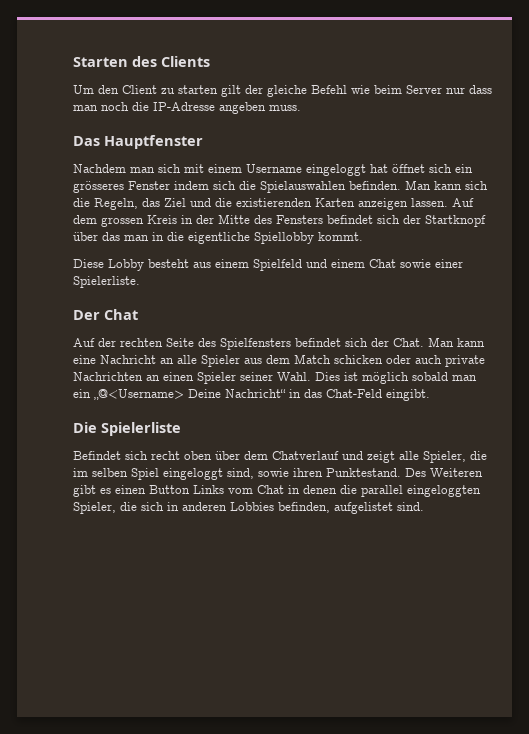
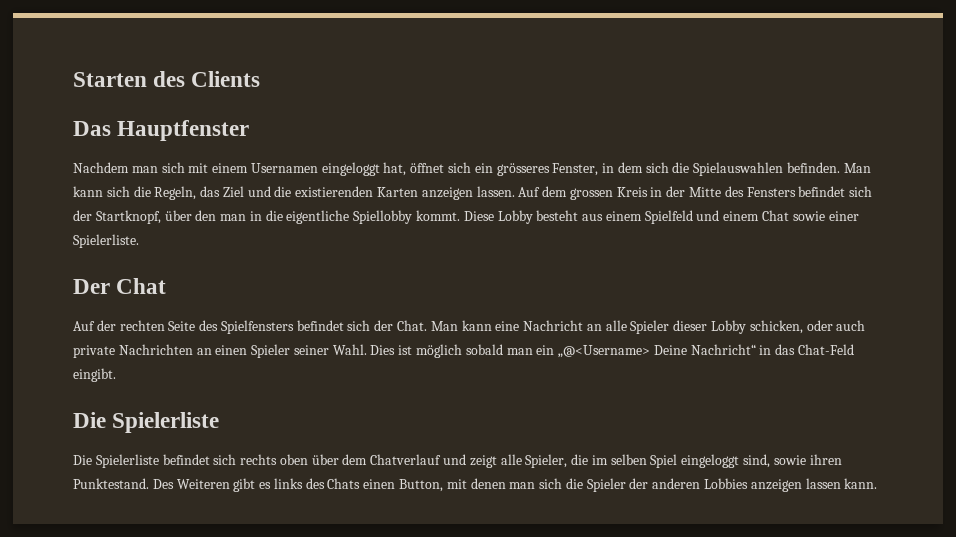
- Um den Client zu starten gilt der gleiche Befehl wie beim Server nur dass man noch die IP-Adresse angeben muss.
- Nachdem man sich mit einem Username eingeloggt hat öffnet sich ein grösseres Fenster indem sich die Spielauswahlen befinden.
+ Nachdem man sich mit einem Usernamen eingeloggt hat, öffnet sich ein grösseres Fenster, in dem sich die Spielauswahlen befinden.
- Auf dem grossen Kreis in der Mitte des Fensters befindet sich der Startknopf über das man in die eigentliche Spiellobby kommt.
- Diese Lobby besteht aus einem Spielfeld und einem Chat sowie einer Spielerliste.
+ Auf dem grossen Kreis in der Mitte des Fensters befindet sich der Startknopf, über den man in die eigentliche Spiellobby kommt. Diese Lobby besteht aus einem Spielfeld und einem Chat sowie einer Spielerliste.
- Man kann eine Nachricht an alle Spieler aus dem Match schicken oder auch private Nachrichten an einen Spieler seiner Wahl.
+ Man kann eine Nachricht an alle Spieler dieser Lobby schicken, oder auch private Nachrichten an einen Spieler seiner Wahl.
- Befindet sich recht oben über dem Chatverlauf und zeigt alle Spieler, die im selben Spiel eingeloggt sind, sowie ihren Punktestand.
+ Die Spielerliste befindet sich rechts oben über dem Chatverlauf und zeigt alle Spieler, die im selben Spiel eingeloggt sind, sowie ihren Punktestand.
- Des Weiteren gibt es einen Button Links vom Chat in denen die parallel eingeloggten Spieler, die sich in anderen Lobbies befinden, aufgelistet sind.
+ Des Weiteren gibt es links des Chats einen Button, mit denen man sich die Spieler der anderen Lobbies anzeigen lassen kann.

